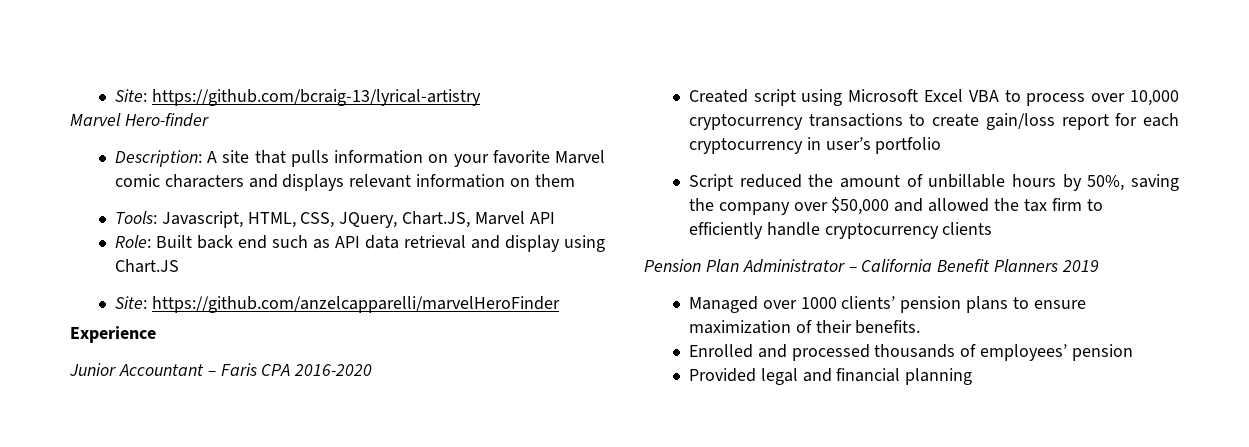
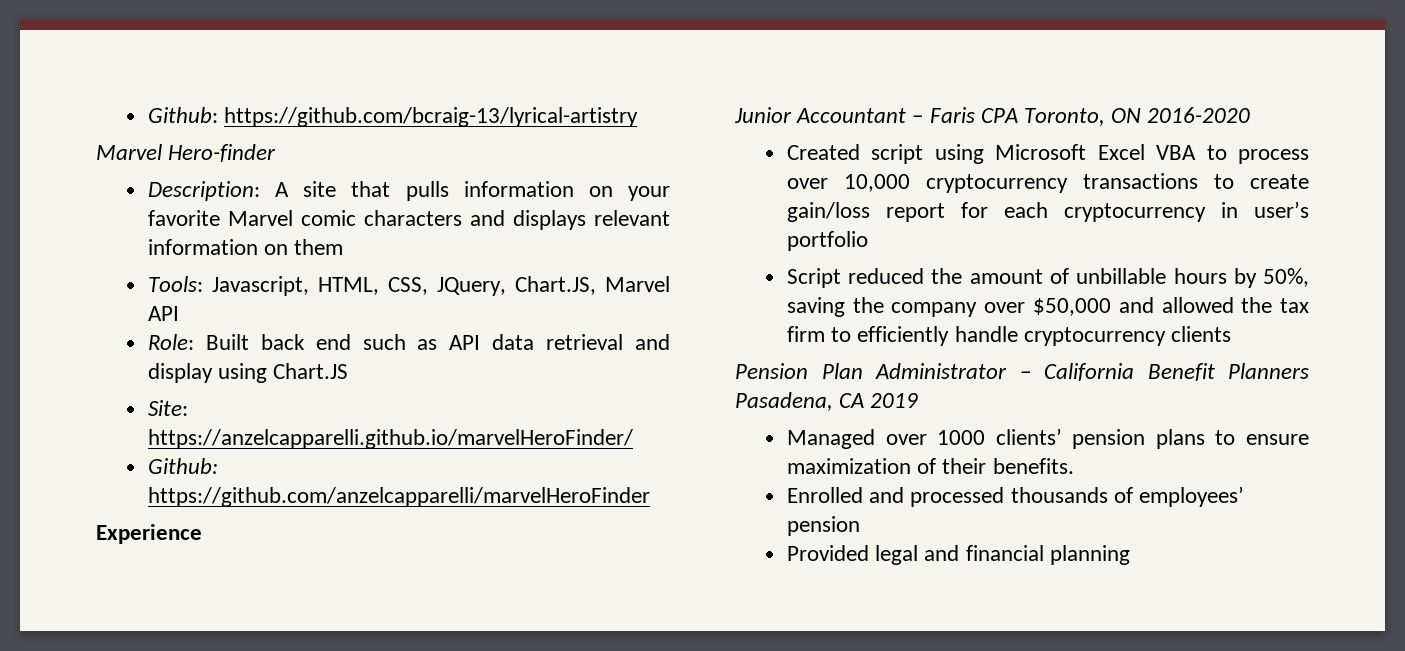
- Site: https://github.com/bcraig-13/lyrical-artistry
+ Github: https://github.com/bcraig-13/lyrical-artistry
- Site: https://github.com/anzelcapparelli/marvelHeroFinder
+ Site: https://anzelcapparelli.github.io/marvelHeroFinder/
+ Github: https://github.com/anzelcapparelli/marvelHeroFinder
- Junior Accountant – Faris CPA 2016-2020
+ Junior Accountant – Faris CPA Toronto, ON 2016-2020
- Pension Plan Administrator – California Benefit Planners 2019
+ Pension Plan Administrator – California Benefit Planners Pasadena, CA 2019

